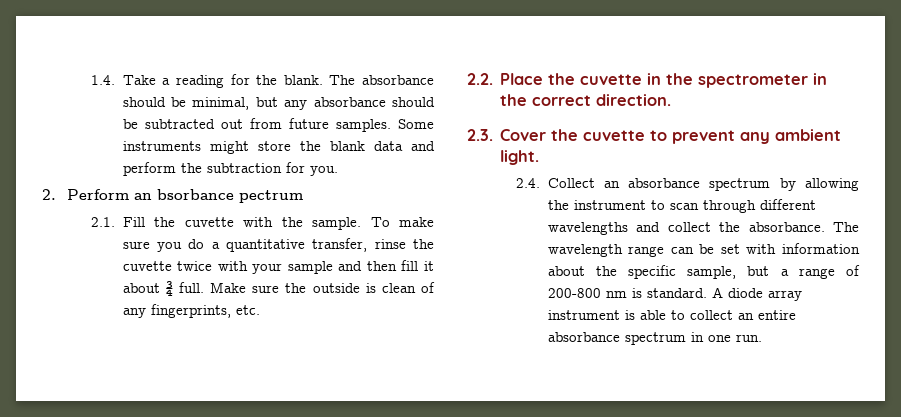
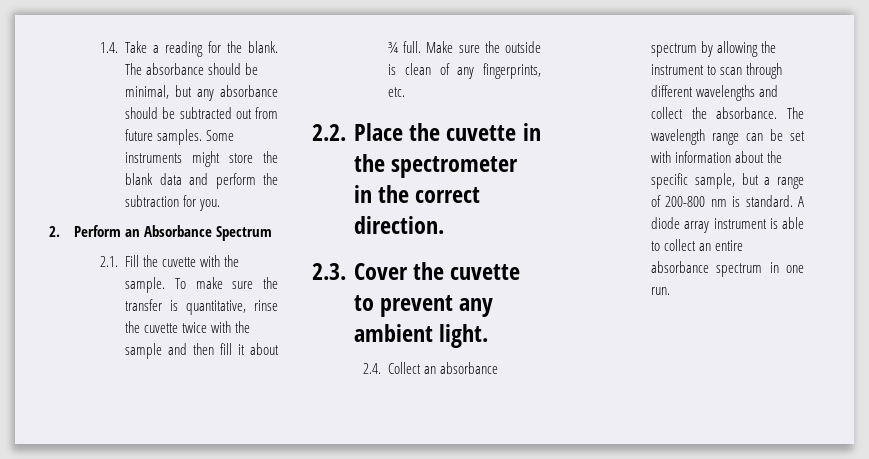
- 2. Perform an bsorbance pectrum
+ 2. Perform an Absorbance Spectrum
- To make sure you do a quantitative transfer, rinse the cuvette twice with your sample and then fill it about ¾ full.
+ To make sure the transfer is quantitative, rinse the cuvette twice with the sample and then fill it about ¾ full.

